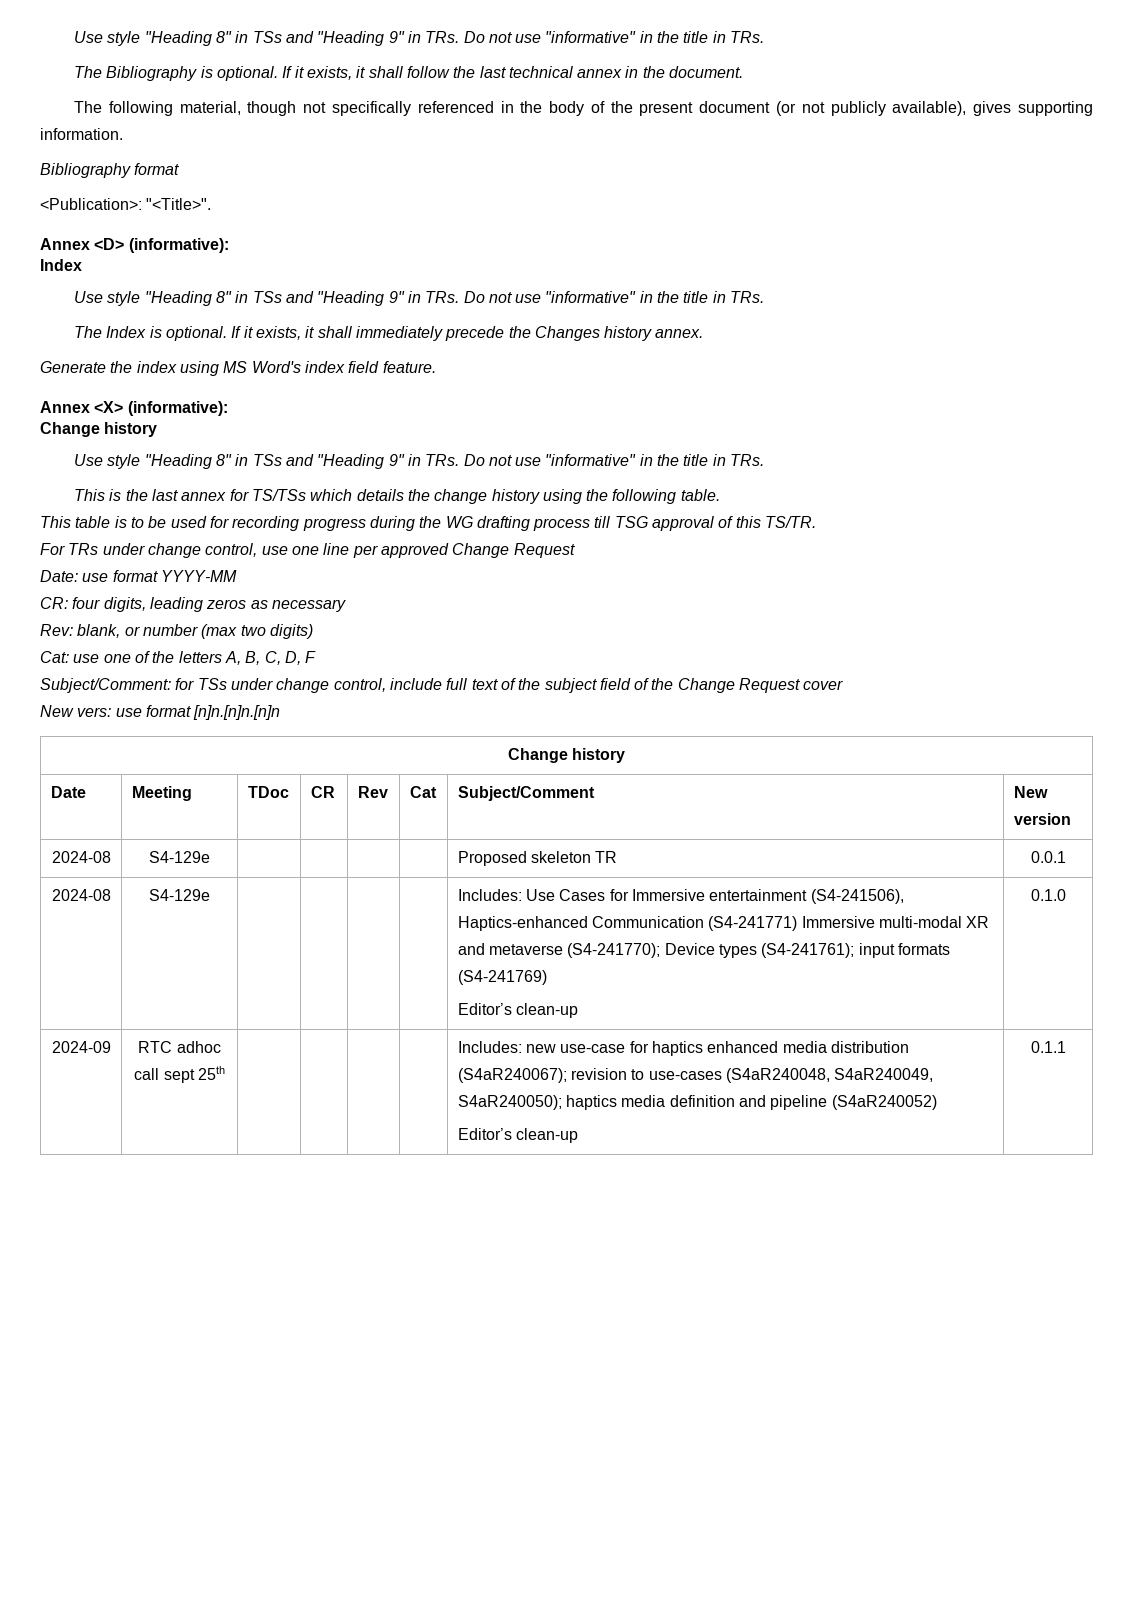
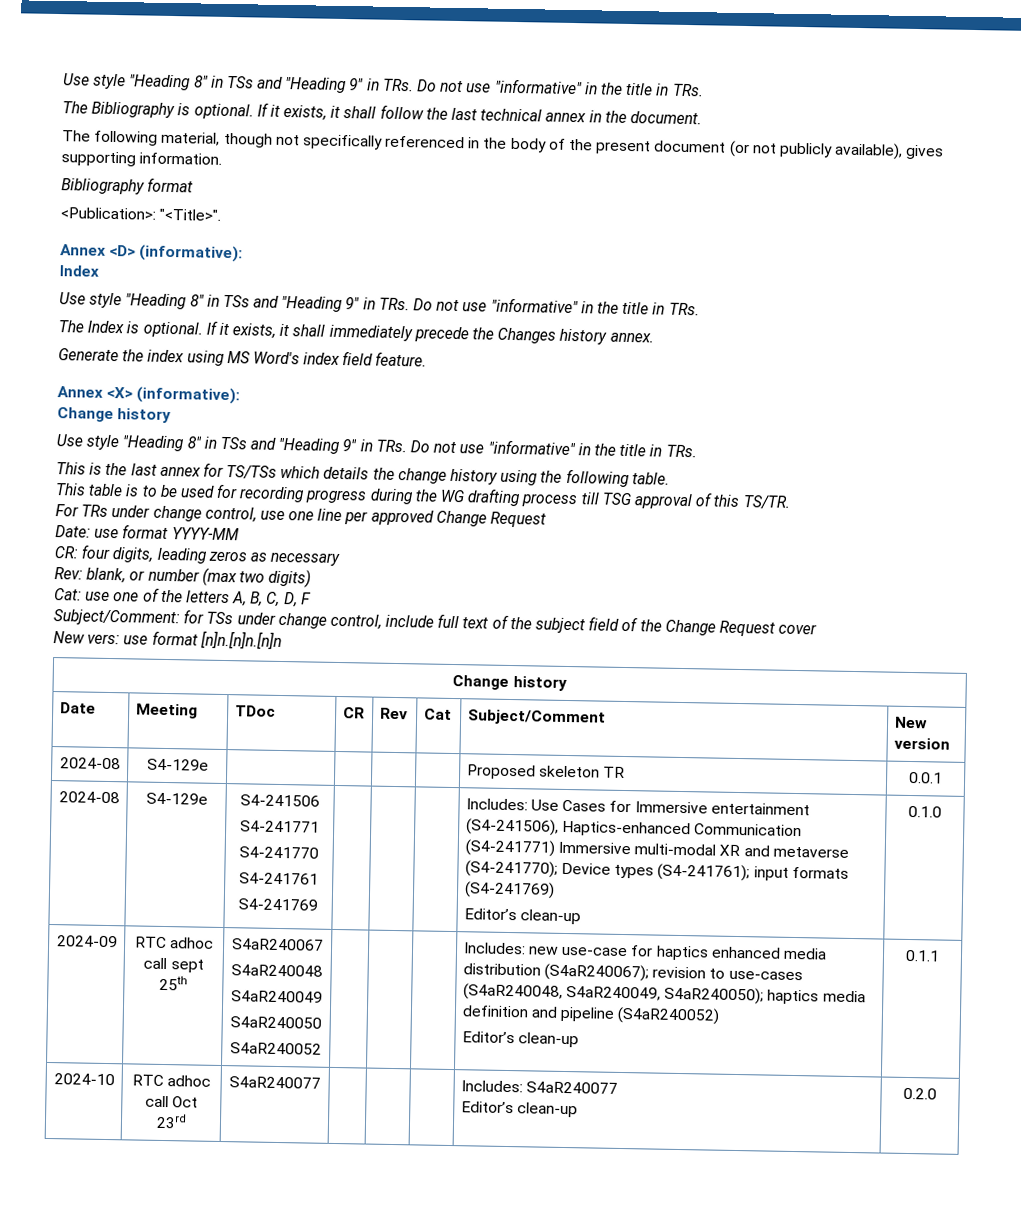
- 2024-08 | S4-129e | | | | | Includes: Use Cases for Immersive entertainment (S4-241506), Haptics-enhanced Communication (S4-241771) Immersive multi-modal XR and metaverse (S4-241770); Device types (S4-241761); input formats (S4-241769)
+ 2024-08 | S4-129e | S4-241506
+ S4-241771
+ S4-241770
+ S4-241761
+ S4-241769 | | | | Includes: Use Cases for Immersive entertainment (S4-241506), Haptics-enhanced Communication (S4-241771) Immersive multi-modal XR and metaverse (S4-241770); Device types (S4-241761); input formats (S4-241769)
- 2024-09 | RTC adhoc call sept 25th | | | | | Includes: new use-case for haptics enhanced media distribution (S4aR240067); revision to use-cases (S4aR240048, S4aR240049, S4aR240050); haptics media definition and pipeline (S4aR240052)
+ 2024-09 | RTC adhoc call sept 25th | S4aR240067
+ S4aR240048
+ S4aR240049
+ S4aR240050
+ S4aR240052 | | | | Includes: new use-case for haptics enhanced media distribution (S4aR240067); revision to use-cases (S4aR240048, S4aR240049, S4aR240050); haptics media definition and pipeline (S4aR240052)
+ 2024-10 | RTC adhoc call Oct 23rd | S4aR240077 | | | | Includes: S4aR240077
+ Editor’s clean-up | 0.2.0

